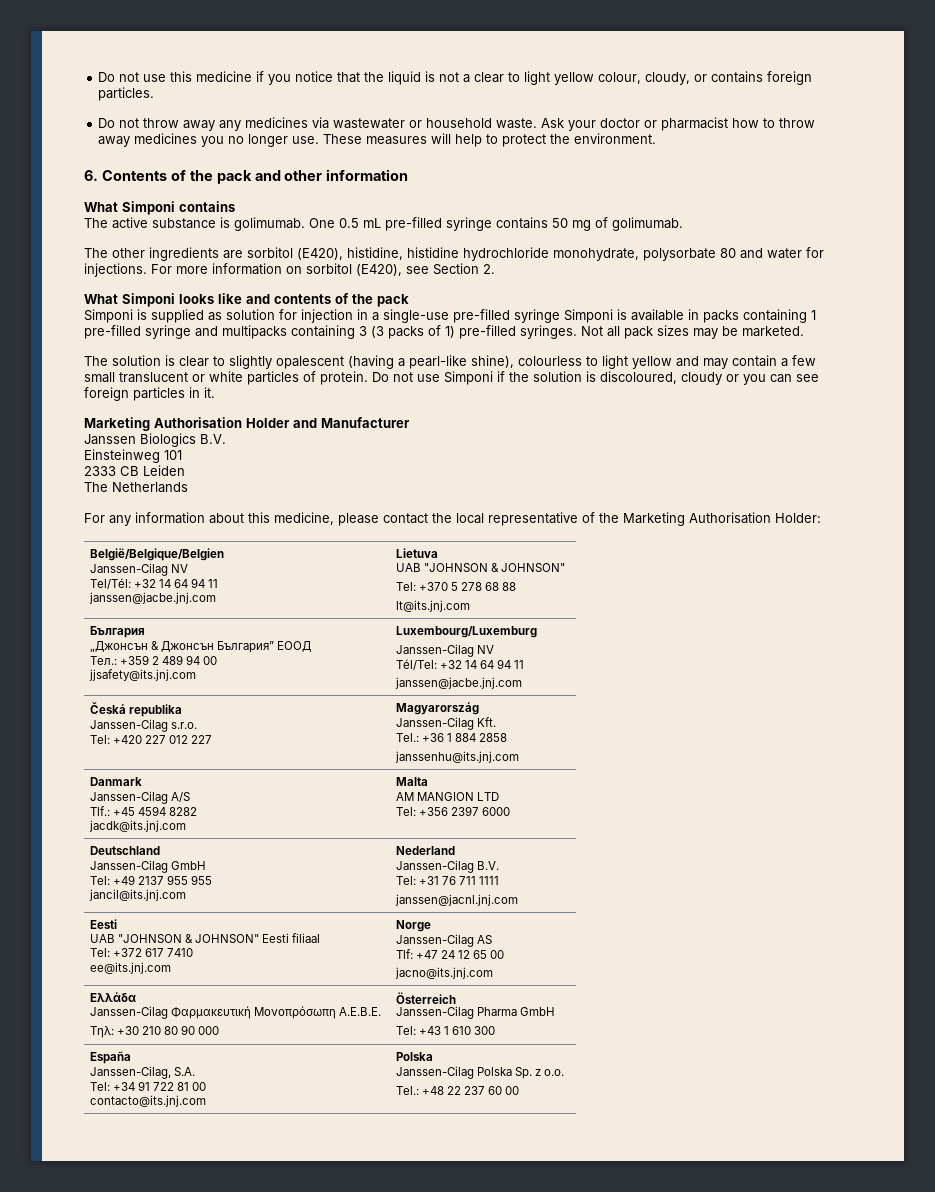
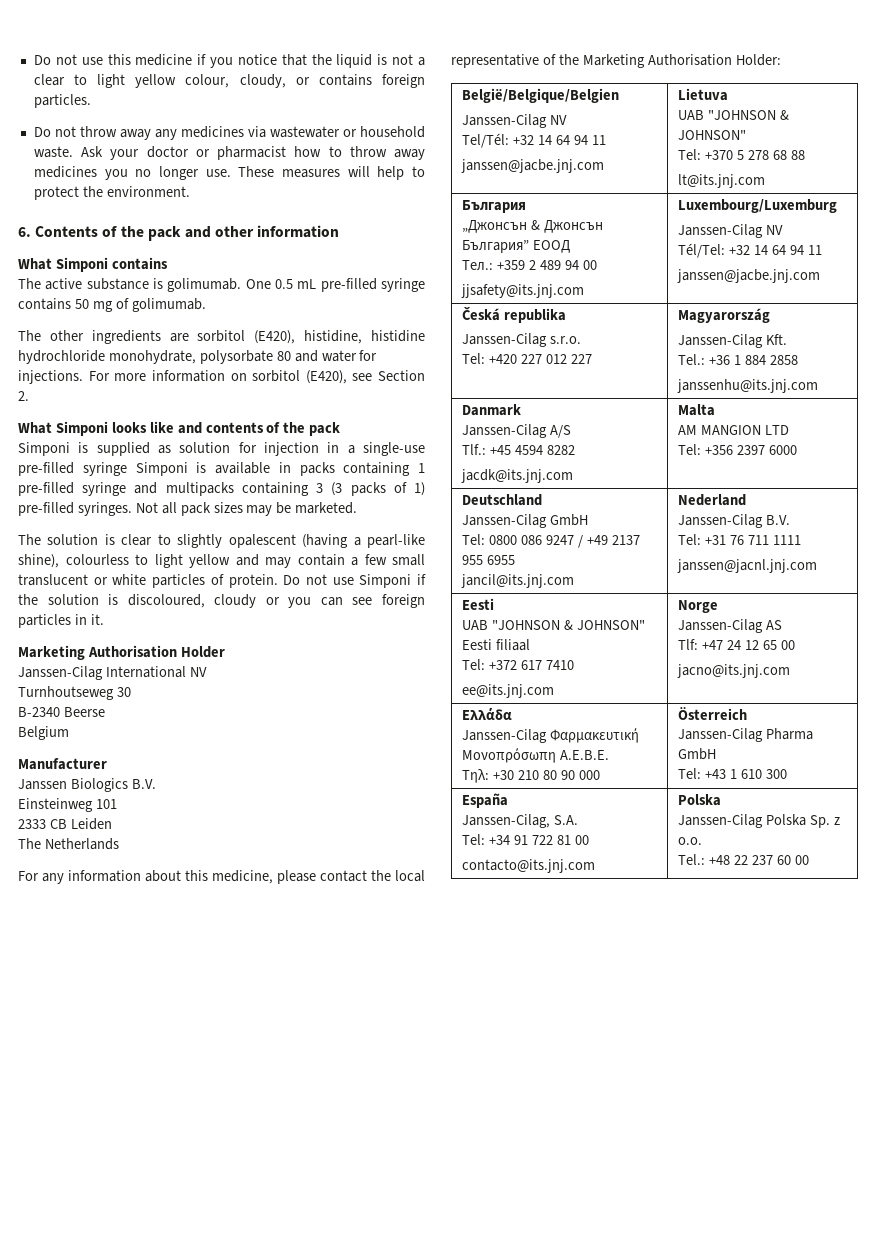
- Marketing Authorisation Holder and Manufacturer
+ Marketing Authorisation Holder
+ Janssen-Cilag International NV
+ Turnhoutseweg 30
+ B-2340 Beerse
+ Belgium
+ Manufacturer
  Deutschland
  Janssen-Cilag GmbH
- Tel: +49 2137 955 955
+ Tel: 0800 086 9247 / +49 2137 955 6955

